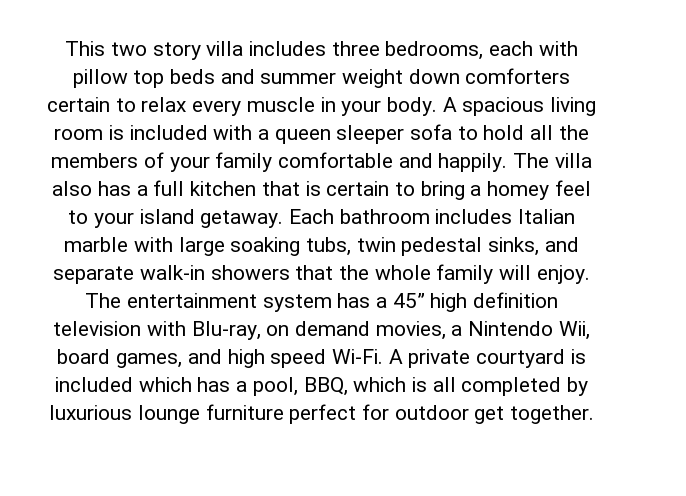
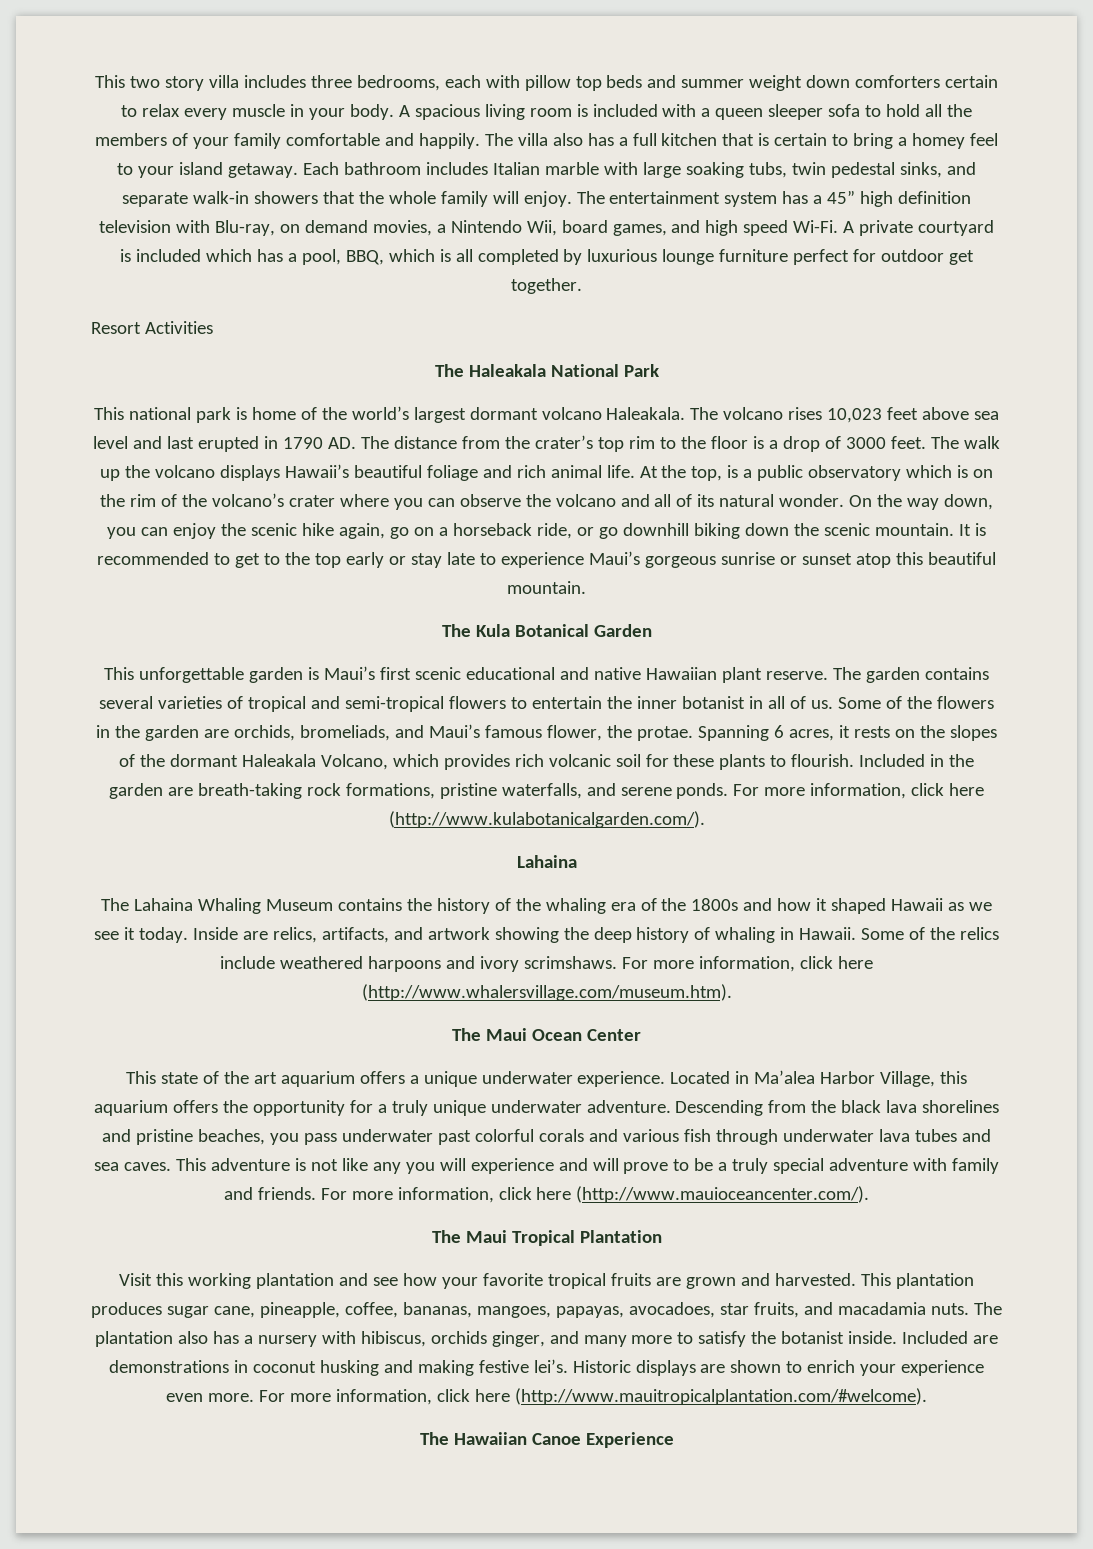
+ Resort Activities
+ The Haleakala National Park
+ This national park is home of the world’s largest dormant volcano Haleakala. The volcano rises 10,023 feet above sea level and last erupted in 1790 AD. The distance from the crater’s top rim to the floor is a drop of 3000 feet. The walk up the volcano displays Hawaii’s beautiful foliage and rich animal life. At the top, is a public observatory which is on the rim of the volcano’s crater where you can observe the volcano and all of its natural wonder. On the way down, you can enjoy the scenic hike again, go on a horseback ride, or go downhill biking down the scenic mountain. It is recommended to get to the top early or stay late to experience Maui’s gorgeous sunrise or sunset atop this beautiful mountain.
+ The Kula Botanical Garden
+ This unforgettable garden is Maui’s first scenic educational and native Hawaiian plant reserve. The garden contains several varieties of tropical and semi-tropical flowers to entertain the inner botanist in all of us. Some of the flowers in the garden are orchids, bromeliads, and Maui’s famous flower, the protae. Spanning 6 acres, it rests on the slopes of the dormant Haleakala Volcano, which provides rich volcanic soil for these plants to flourish. Included in the garden are breath-taking rock formations, pristine waterfalls, and serene ponds. For more information, click here (http://www.kulabotanicalgarden.com/).
+ Lahaina
+ The Lahaina Whaling Museum contains the history of the whaling era of the 1800s and how it shaped Hawaii as we see it today. Inside are relics, artifacts, and artwork showing the deep history of whaling in Hawaii. Some of the relics include weathered harpoons and ivory scrimshaws. For more information, click here (http://www.whalersvillage.com/museum.htm).
+ The Maui Ocean Center
+ This state of the art aquarium offers a unique underwater experience. Located in Ma’alea Harbor Village, this aquarium offers the opportunity for a truly unique underwater adventure. Descending from the black lava shorelines and pristine beaches, you pass underwater past colorful corals and various fish through underwater lava tubes and sea caves. This adventure is not like any you will experience and will prove to be a truly special adventure with family and friends. For more information, click here (http://www.mauioceancenter.com/).
+ The Maui Tropical Plantation
+ Visit this working plantation and see how your favorite tropical fruits are grown and harvested. This plantation produces sugar cane, pineapple, coffee, bananas, mangoes, papayas, avocadoes, star fruits, and macadamia nuts. The plantation also has a nursery with hibiscus, orchids ginger, and many more to satisfy the botanist inside. Included are demonstrations in coconut husking and making festive lei’s. Historic displays are shown to enrich your experience even more. For more information, click here (http://www.mauitropicalplantation.com/#welcome).
+ The Hawaiian Canoe Experience

